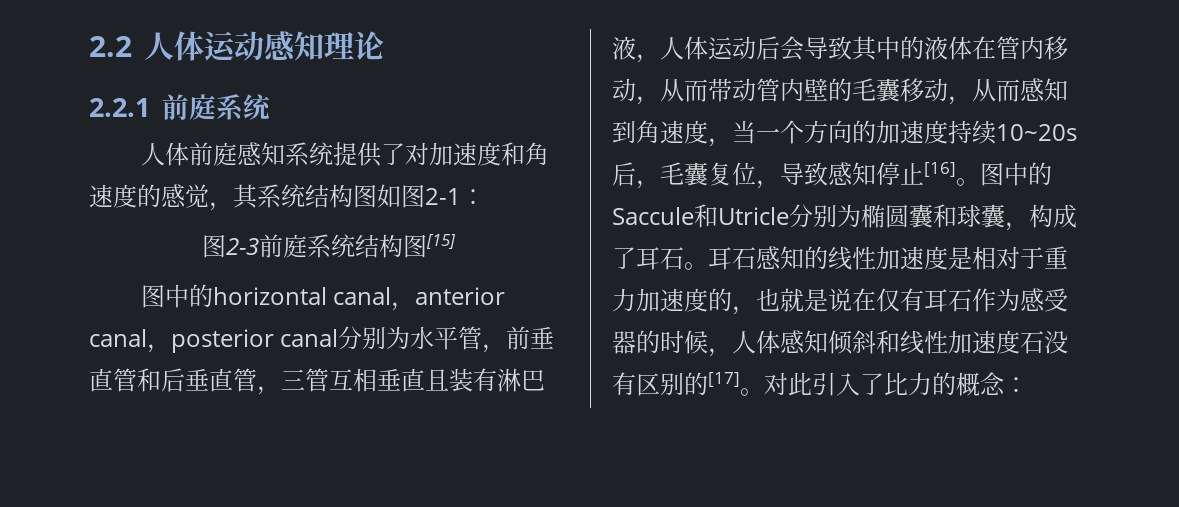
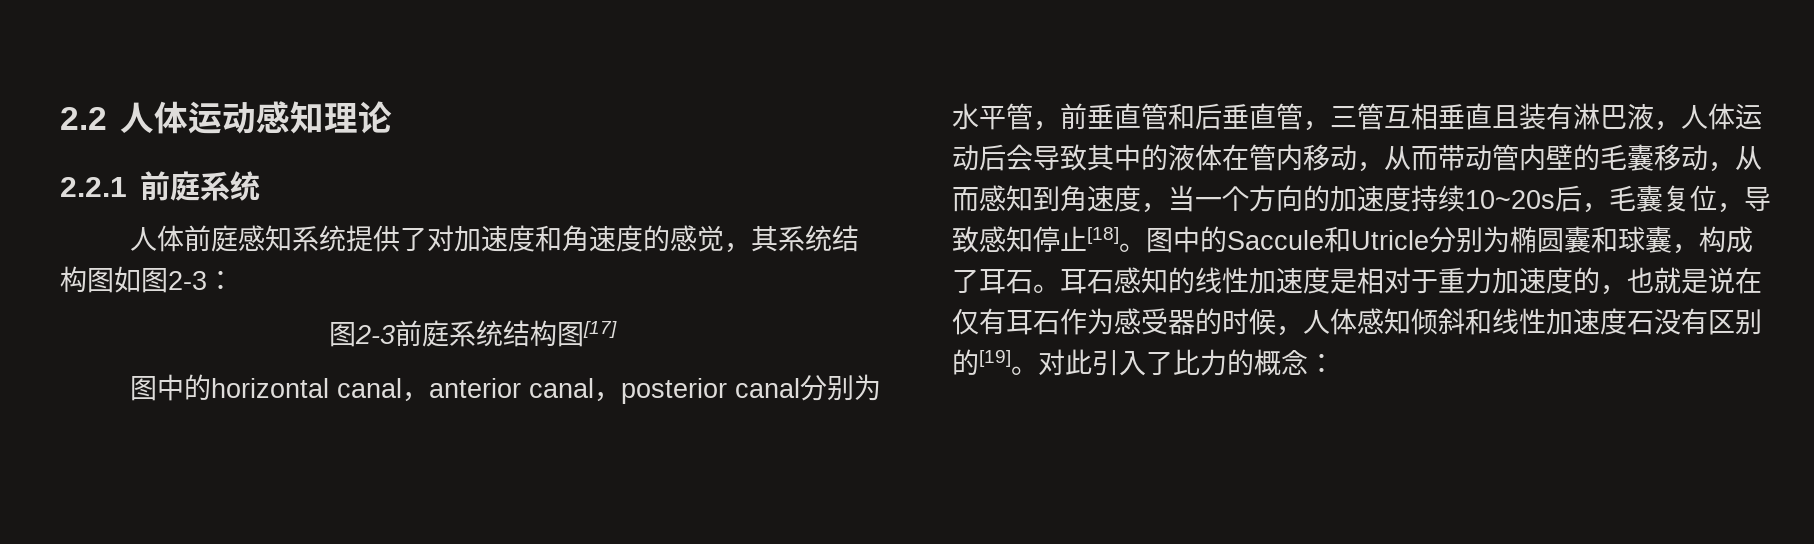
- 人体前庭感知系统提供了对加速度和角速度的感觉，其系统结构图如图2-1：
+ 人体前庭感知系统提供了对加速度和角速度的感觉，其系统结构图如图2-3：
- 图2-3前庭系统结构图[15]
+ 图2-3前庭系统结构图[17]
- 图中的horizontal canal，anterior canal，posterior canal分别为水平管，前垂直管和后垂直管，三管互相垂直且装有淋巴液，人体运动后会导致其中的液体在管内移动，从而带动管内壁的毛囊移动，从而感知到角速度，当一个方向的加速度持续10~20s后，毛囊复位，导致感知停止[16]。
+ 图中的horizontal canal，anterior canal，posterior canal分别为水平管，前垂直管和后垂直管，三管互相垂直且装有淋巴液，人体运动后会导致其中的液体在管内移动，从而带动管内壁的毛囊移动，从而感知到角速度，当一个方向的加速度持续10~20s后，毛囊复位，导致感知停止[18]。
- 耳石感知的线性加速度是相对于重力加速度的，也就是说在仅有耳石作为感受器的时候，人体感知倾斜和线性加速度石没有区别的[17]。
+ 耳石感知的线性加速度是相对于重力加速度的，也就是说在仅有耳石作为感受器的时候，人体感知倾斜和线性加速度石没有区别的[19]。

